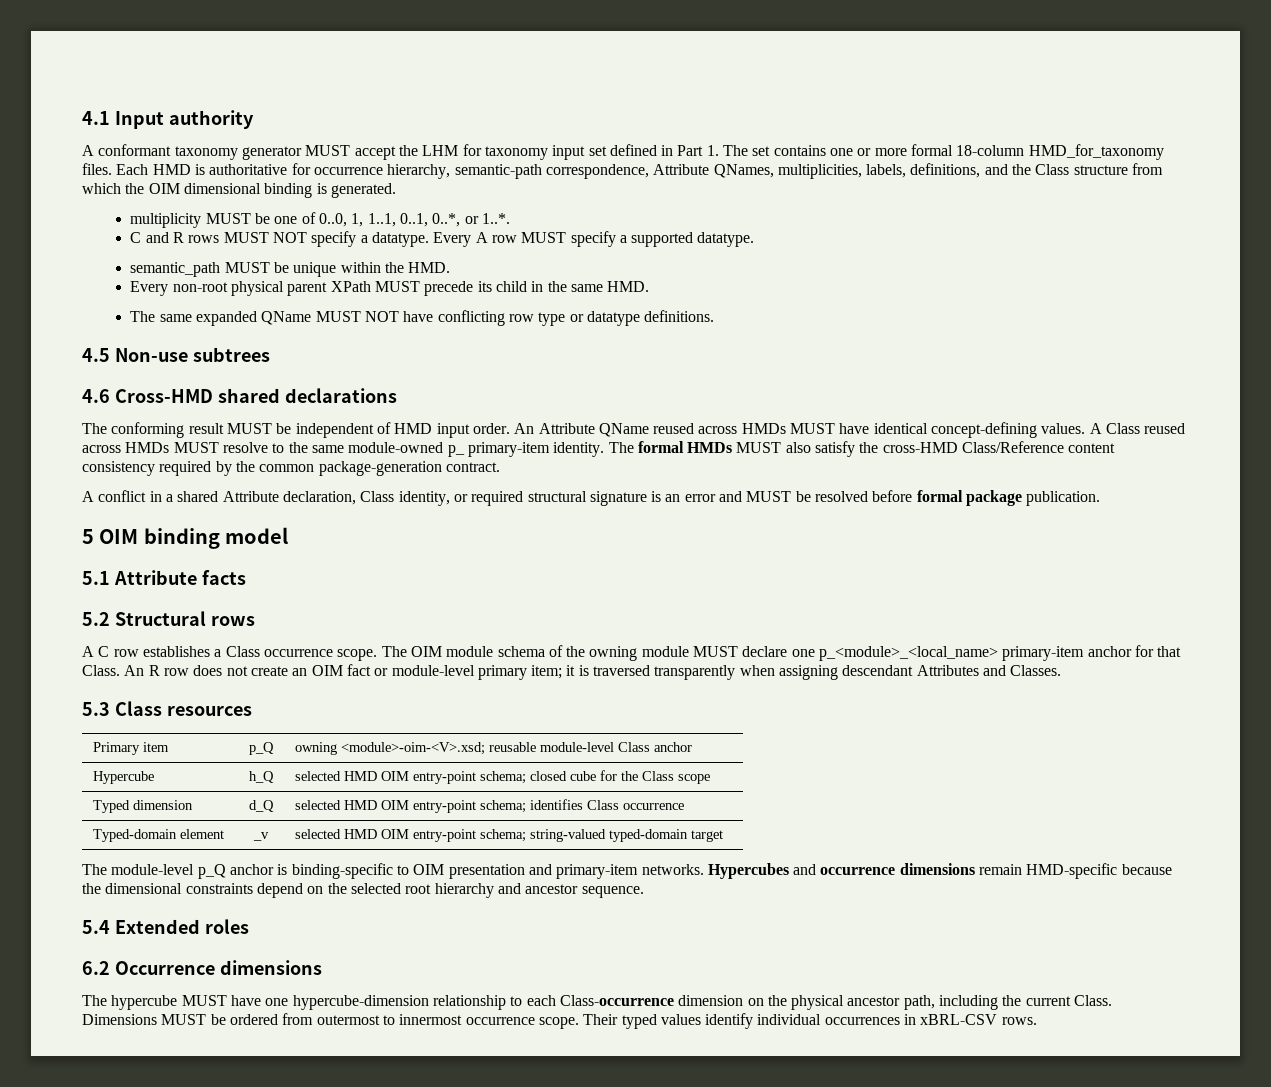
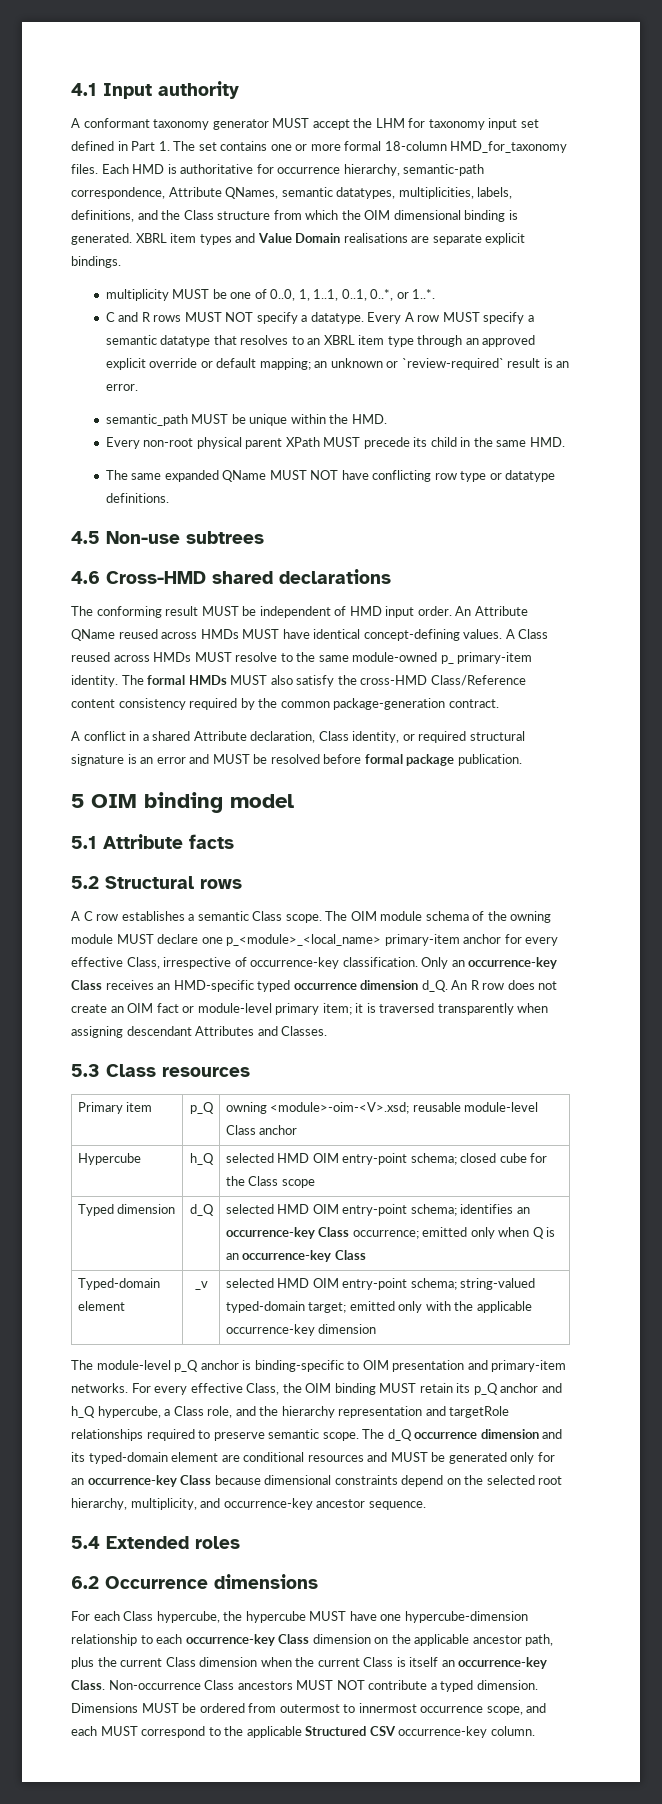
- Each HMD is authoritative for occurrence hierarchy, semantic-path correspondence, Attribute QNames, multiplicities, labels, definitions, and the Class structure from which the OIM dimensional binding is generated.
+ Each HMD is authoritative for occurrence hierarchy, semantic-path correspondence, Attribute QNames, semantic datatypes, multiplicities, labels, definitions, and the Class structure from which the OIM dimensional binding is generated. XBRL item types and Value Domain realisations are separate explicit bindings.
- Every A row MUST specify a supported datatype.
+ Every A row MUST specify a semantic datatype that resolves to an XBRL item type through an approved explicit override or default mapping; an unknown or `review-required` result is an error.
- A C row establishes a Class occurrence scope.
+ A C row establishes a semantic Class scope.
- The OIM module schema of the owning module MUST declare one p_<module>_<local_name> primary-item anchor for that Class.
+ The OIM module schema of the owning module MUST declare one p_<module>_<local_name> primary-item anchor for every effective Class, irrespective of occurrence-key classification. Only an occurrence-key Class receives an HMD-specific typed occurrence dimension d_Q.
- Typed dimension | d_Q | selected HMD OIM entry-point schema; identifies Class occurrence
+ Typed dimension | d_Q | selected HMD OIM entry-point schema; identifies an occurrence-key Class occurrence; emitted only when Q is an occurrence-key Class
- Typed-domain element | _v | selected HMD OIM entry-point schema; string-valued typed-domain target
+ Typed-domain element | _v | selected HMD OIM entry-point schema; string-valued typed-domain target; emitted only with the applicable occurrence-key dimension
- Hypercubes and occurrence dimensions remain HMD-specific because the dimensional constraints depend on the selected root hierarchy and ancestor sequence.
+ For every effective Class, the OIM binding MUST retain its p_Q anchor and h_Q hypercube, a Class role, and the hierarchy representation and targetRole relationships required to preserve semantic scope. The d_Q occurrence dimension and its typed-domain element are conditional resources and MUST be generated only for an occurrence-key Class because dimensional constraints depend on the selected root hierarchy, multiplicity, and occurrence-key ancestor sequence.
- The hypercube MUST have one hypercube-dimension relationship to each Class-occurrence dimension on the physical ancestor path, including the current Class.
+ For each Class hypercube, the hypercube MUST have one hypercube-dimension relationship to each occurrence-key Class dimension on the applicable ancestor path, plus the current Class dimension when the current Class is itself an occurrence-key Class. Non-occurrence Class ancestors MUST NOT contribute a typed dimension.
- Dimensions MUST be ordered from outermost to innermost occurrence scope. Their typed values identify individual occurrences in xBRL-CSV rows.
+ Dimensions MUST be ordered from outermost to innermost occurrence scope, and each MUST correspond to the applicable Structured CSV occurrence-key column.

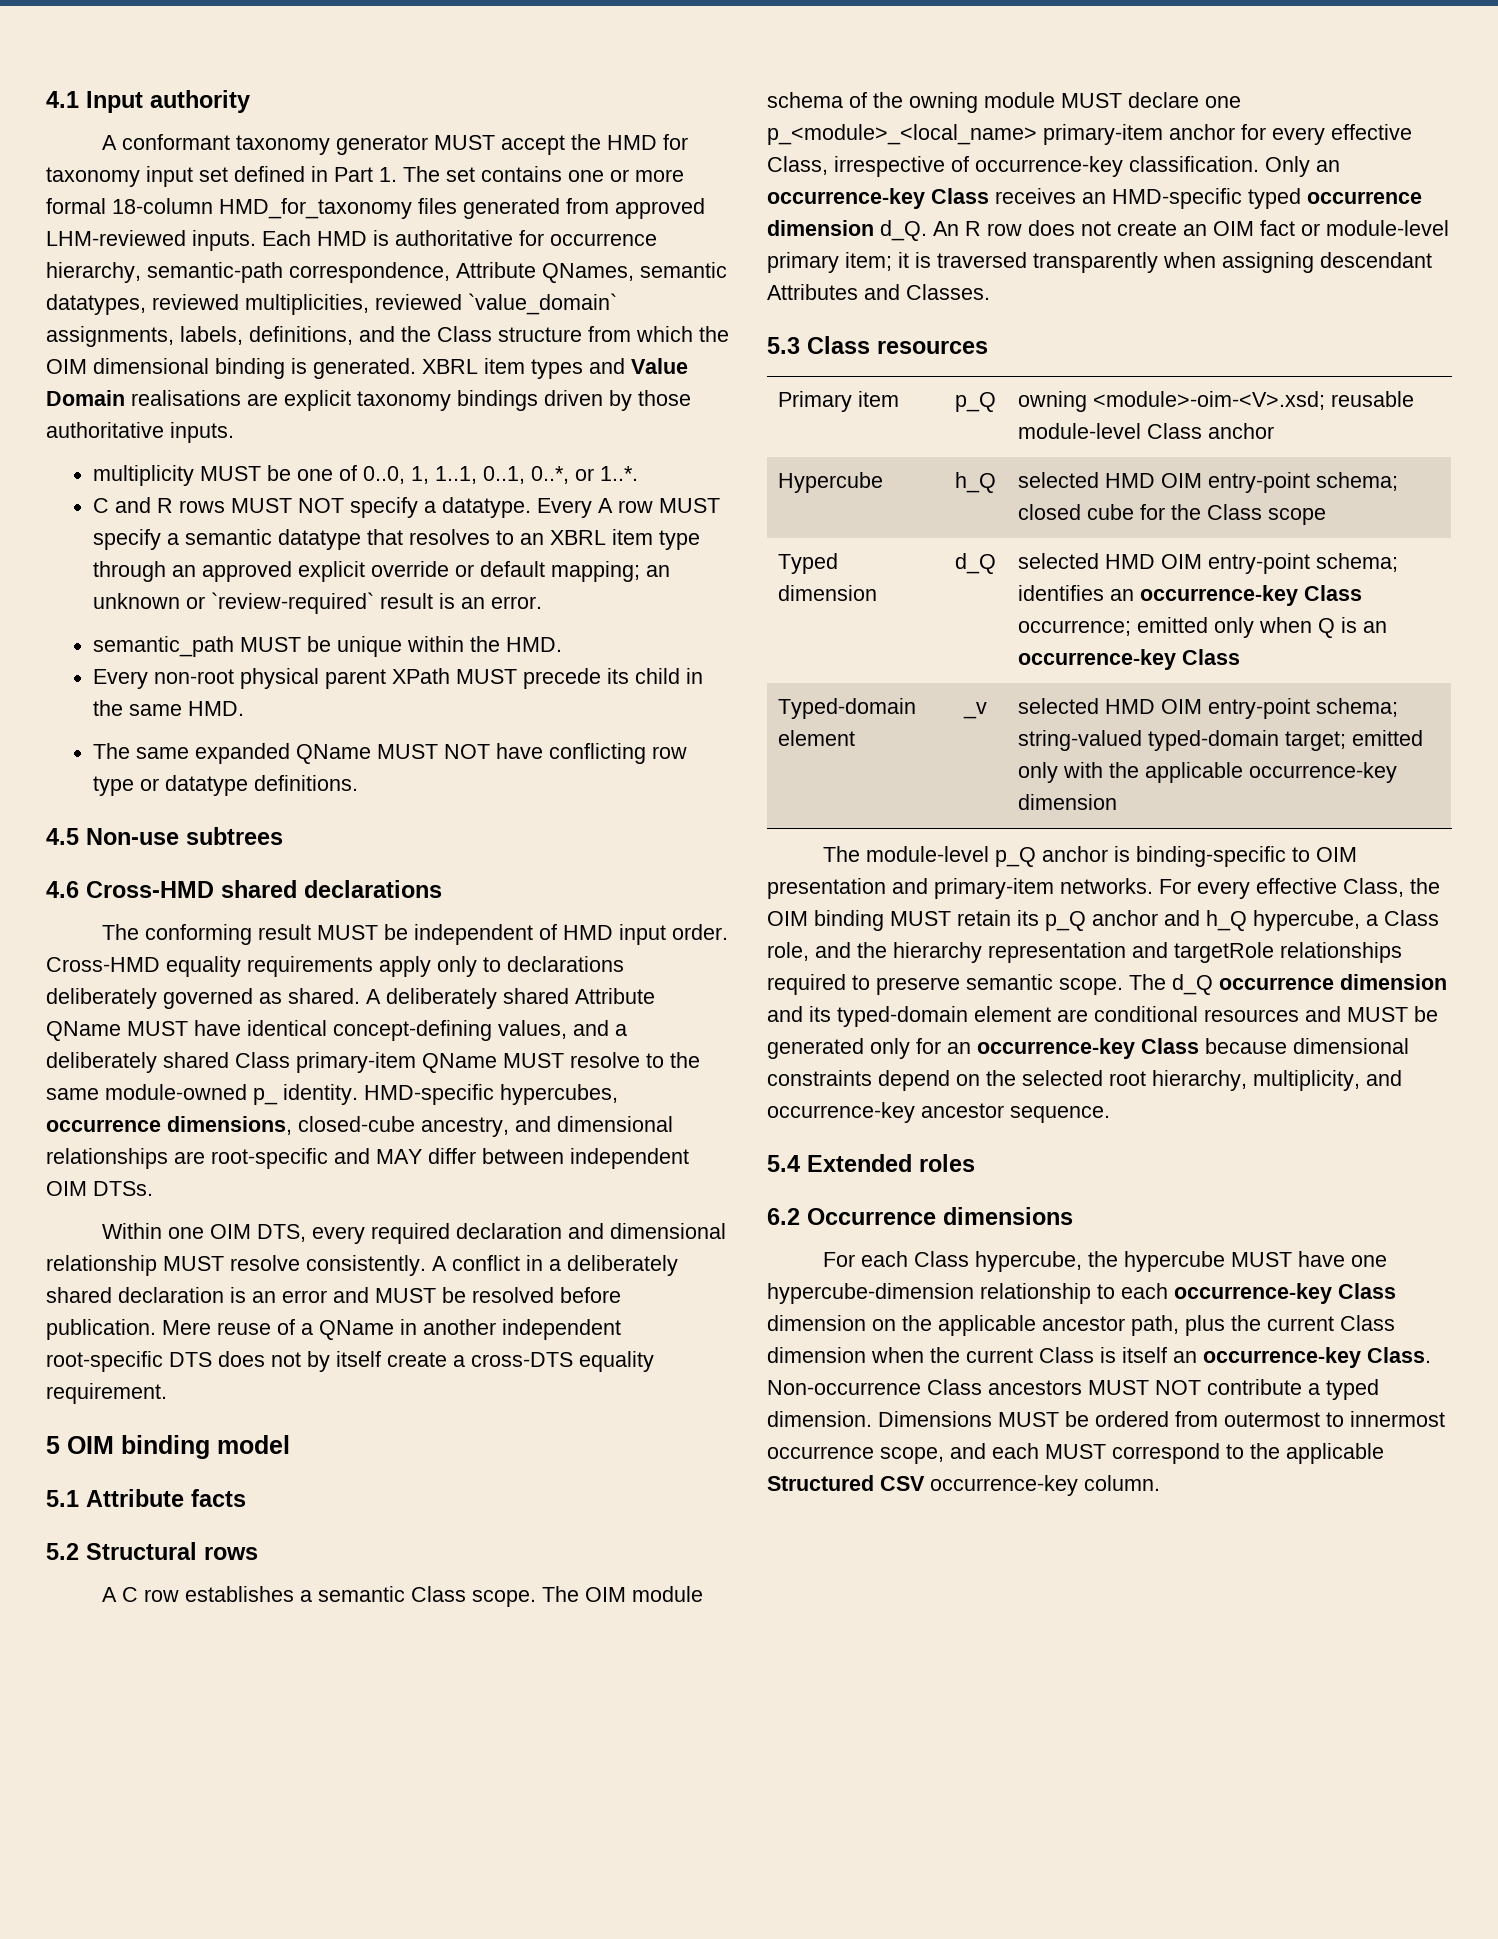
- A conformant taxonomy generator MUST accept the LHM for taxonomy input set defined in Part 1. The set contains one or more formal 18-column HMD_for_taxonomy files.
+ A conformant taxonomy generator MUST accept the HMD for taxonomy input set defined in Part 1. The set contains one or more formal 18-column HMD_for_taxonomy files generated from approved LHM-reviewed inputs.
- Each HMD is authoritative for occurrence hierarchy, semantic-path correspondence, Attribute QNames, semantic datatypes, multiplicities, labels, definitions, and the Class structure from which the OIM dimensional binding is generated.
+ Each HMD is authoritative for occurrence hierarchy, semantic-path correspondence, Attribute QNames, semantic datatypes, reviewed multiplicities, reviewed `value_domain` assignments, labels, definitions, and the Class structure from which the OIM dimensional binding is generated.
- XBRL item types and Value Domain realisations are separate explicit bindings.
+ XBRL item types and Value Domain realisations are explicit taxonomy bindings driven by those authoritative inputs.
- An Attribute QName reused across HMDs MUST have identical concept-defining values. A Class reused across HMDs MUST resolve to the same module-owned p_ primary-item identity. The formal HMDs MUST also satisfy the cross-HMD Class/Reference content consistency required by the common package-generation contract.
- A conflict in a shared Attribute declaration, Class identity, or required structural signature is an error and MUST be resolved before formal package publication.
+ Cross-HMD equality requirements apply only to declarations deliberately governed as shared. A deliberately shared Attribute QName MUST have identical concept-defining values, and a deliberately shared Class primary-item QName MUST resolve to the same module-owned p_ identity. HMD-specific hypercubes, occurrence dimensions, closed-cube ancestry, and dimensional relationships are root-specific and MAY differ between independent OIM DTSs.
+ Within one OIM DTS, every required declaration and dimensional relationship MUST resolve consistently. A conflict in a deliberately shared declaration is an error and MUST be resolved before publication. Mere reuse of a QName in another independent root-specific DTS does not by itself create a cross-DTS equality requirement.

